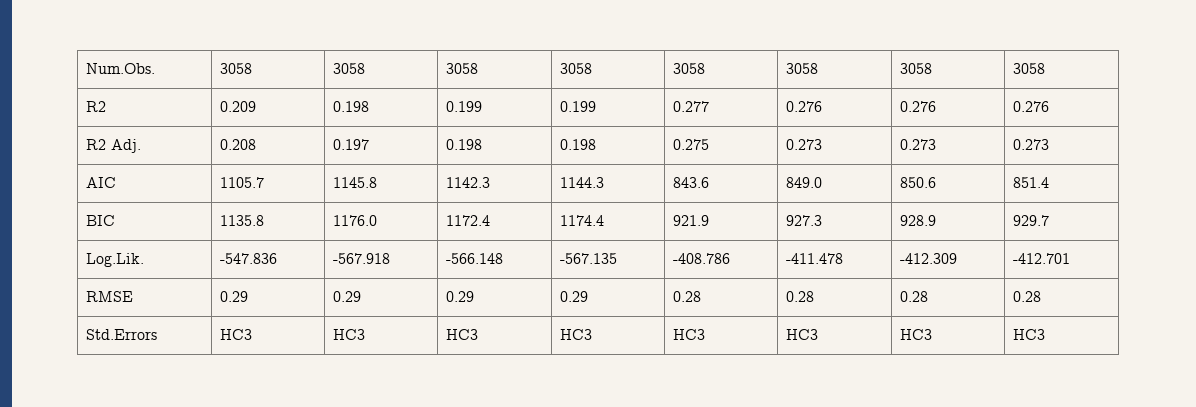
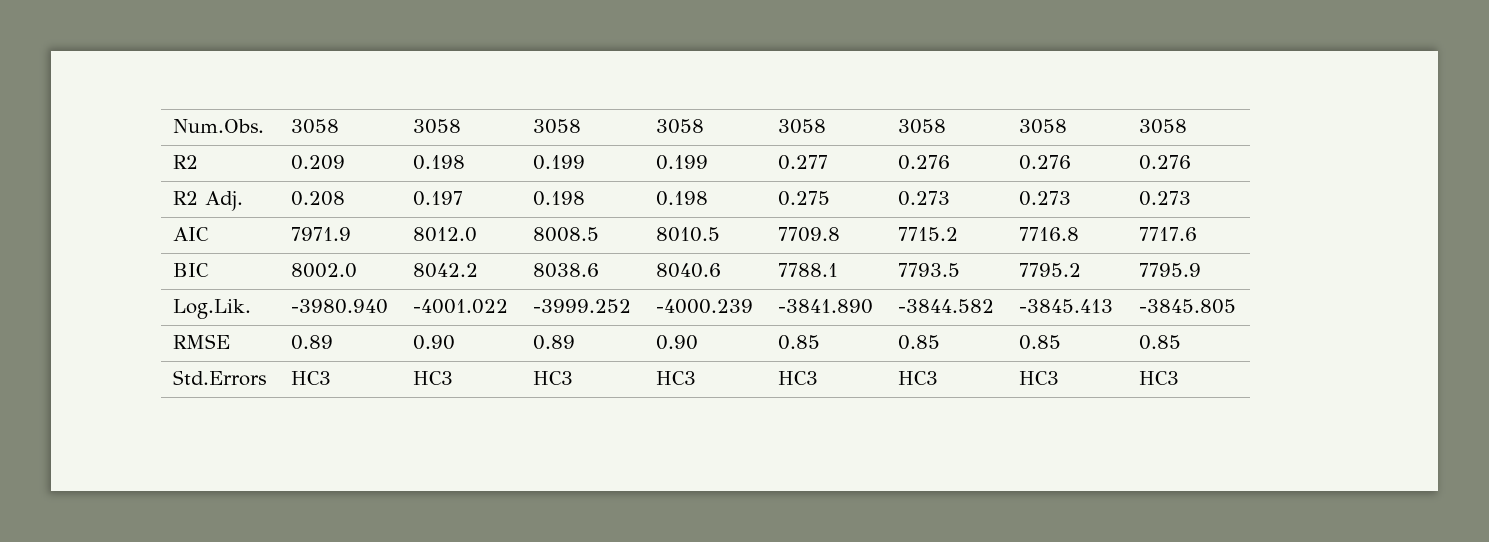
- AIC | 1105.7 | 1145.8 | 1142.3 | 1144.3 | 843.6 | 849.0 | 850.6 | 851.4
- BIC | 1135.8 | 1176.0 | 1172.4 | 1174.4 | 921.9 | 927.3 | 928.9 | 929.7
- Log.Lik. | -547.836 | -567.918 | -566.148 | -567.135 | -408.786 | -411.478 | -412.309 | -412.701
- RMSE | 0.29 | 0.29 | 0.29 | 0.29 | 0.28 | 0.28 | 0.28 | 0.28
+ AIC | 7971.9 | 8012.0 | 8008.5 | 8010.5 | 7709.8 | 7715.2 | 7716.8 | 7717.6
+ BIC | 8002.0 | 8042.2 | 8038.6 | 8040.6 | 7788.1 | 7793.5 | 7795.2 | 7795.9
+ Log.Lik. | -3980.940 | -4001.022 | -3999.252 | -4000.239 | -3841.890 | -3844.582 | -3845.413 | -3845.805
+ RMSE | 0.89 | 0.90 | 0.89 | 0.90 | 0.85 | 0.85 | 0.85 | 0.85

